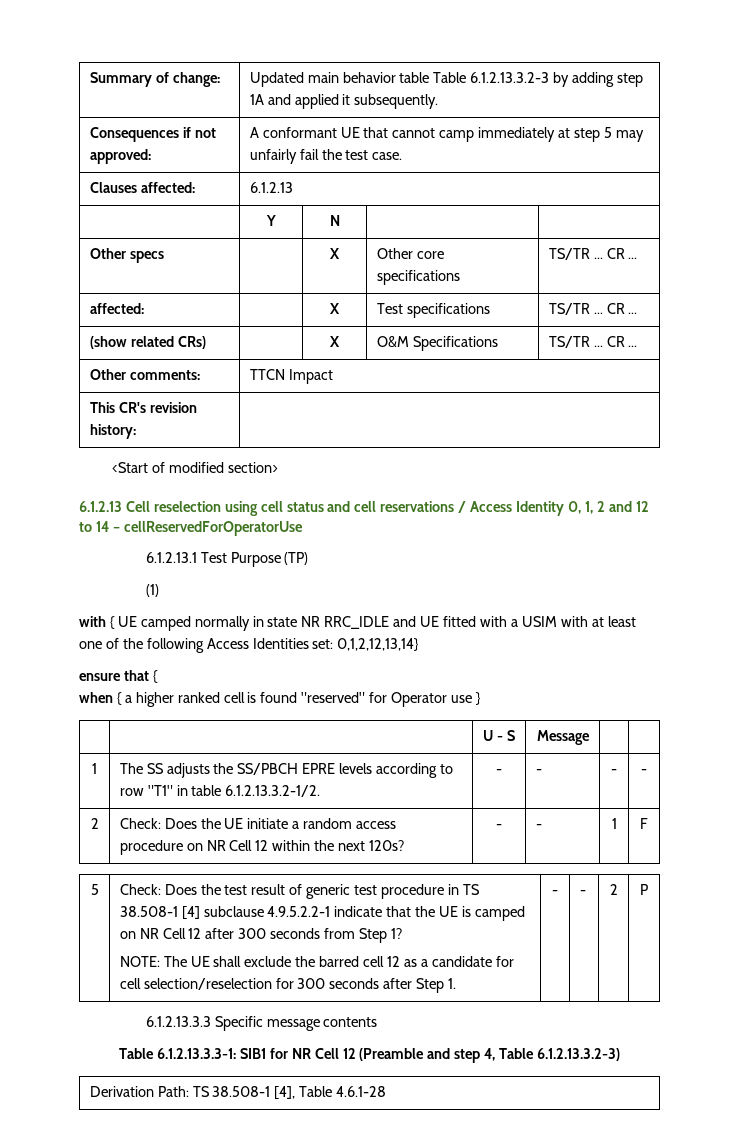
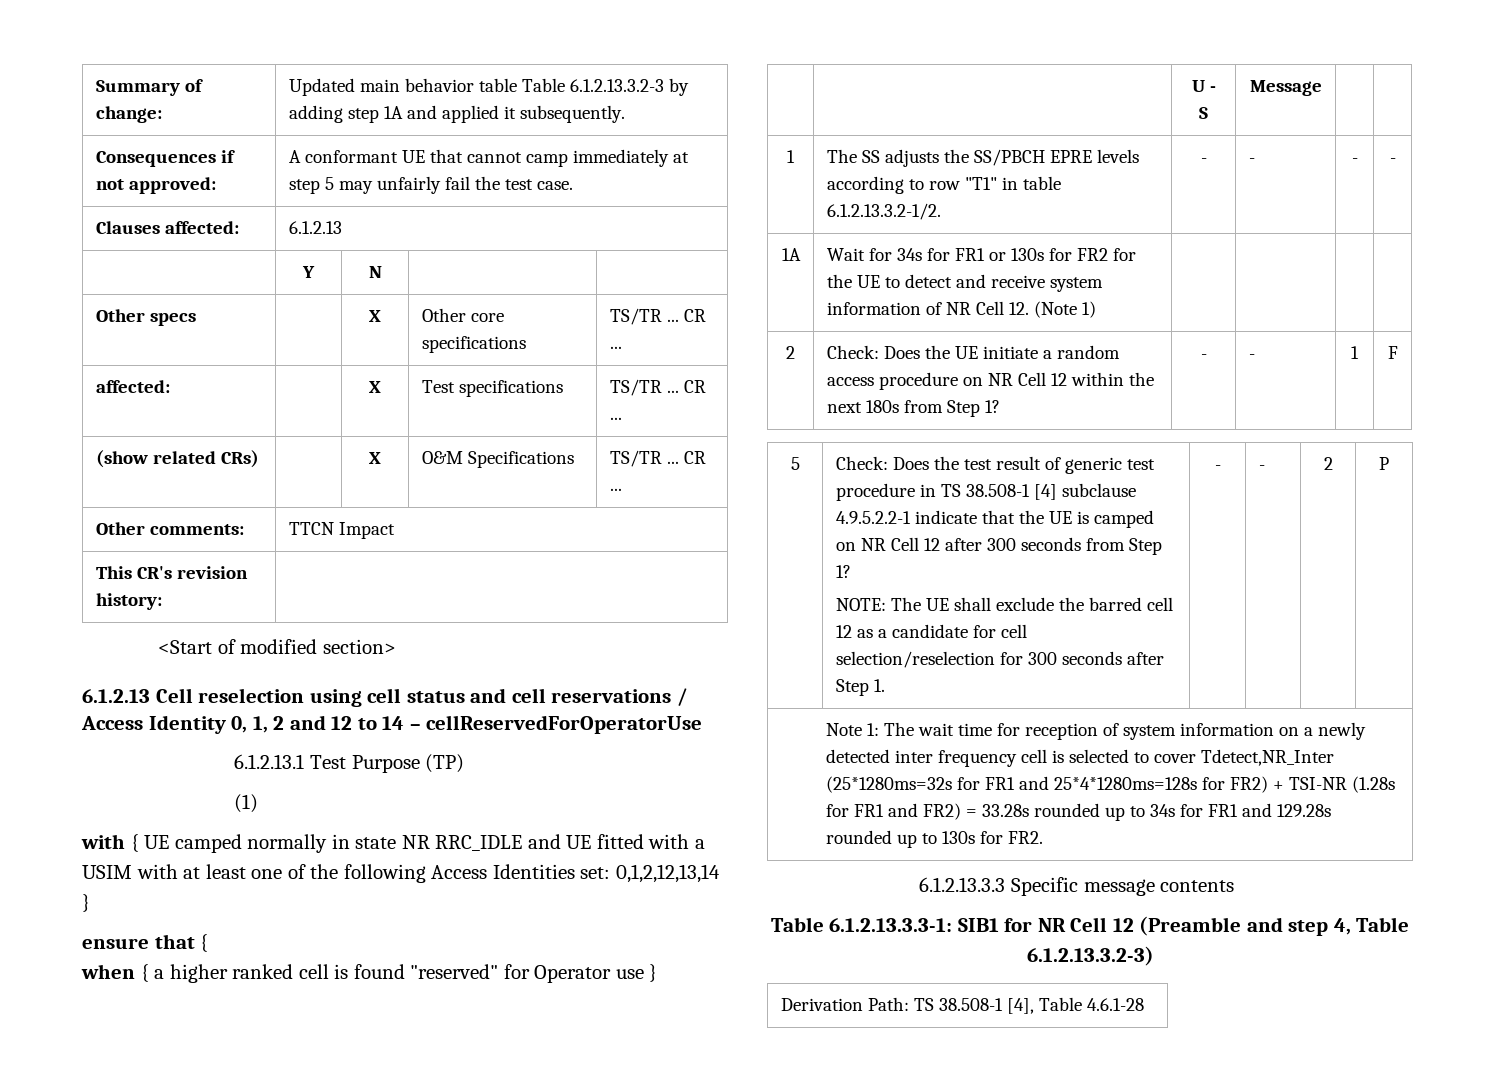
- with { UE camped normally in state NR RRC_IDLE and UE fitted with a USIM with at least one of the following Access Identities set: 0,1,2,12,13,14}
+ with { UE camped normally in state NR RRC_IDLE and UE fitted with a USIM with at least one of the following Access Identities set: 0,1,2,12,13,14 }
+ 1A | Wait for 34s for FR1 or 130s for FR2 for the UE to detect and receive system information of NR Cell 12. (Note 1) | | | |
- 2 | Check: Does the UE initiate a random access procedure on NR Cell 12 within the next 120s? | - | - | 1 | F
+ 2 | Check: Does the UE initiate a random access procedure on NR Cell 12 within the next 180s from Step 1? | - | - | 1 | F
+ Note 1: The wait time for reception of system information on a newly detected inter frequency cell is selected to cover Tdetect,NR_Inter (25*1280ms=32s for FR1 and 25*4*1280ms=128s for FR2) + TSI-NR (1.28s for FR1 and FR2) = 33.28s rounded up to 34s for FR1 and 129.28s rounded up to 130s for FR2.

